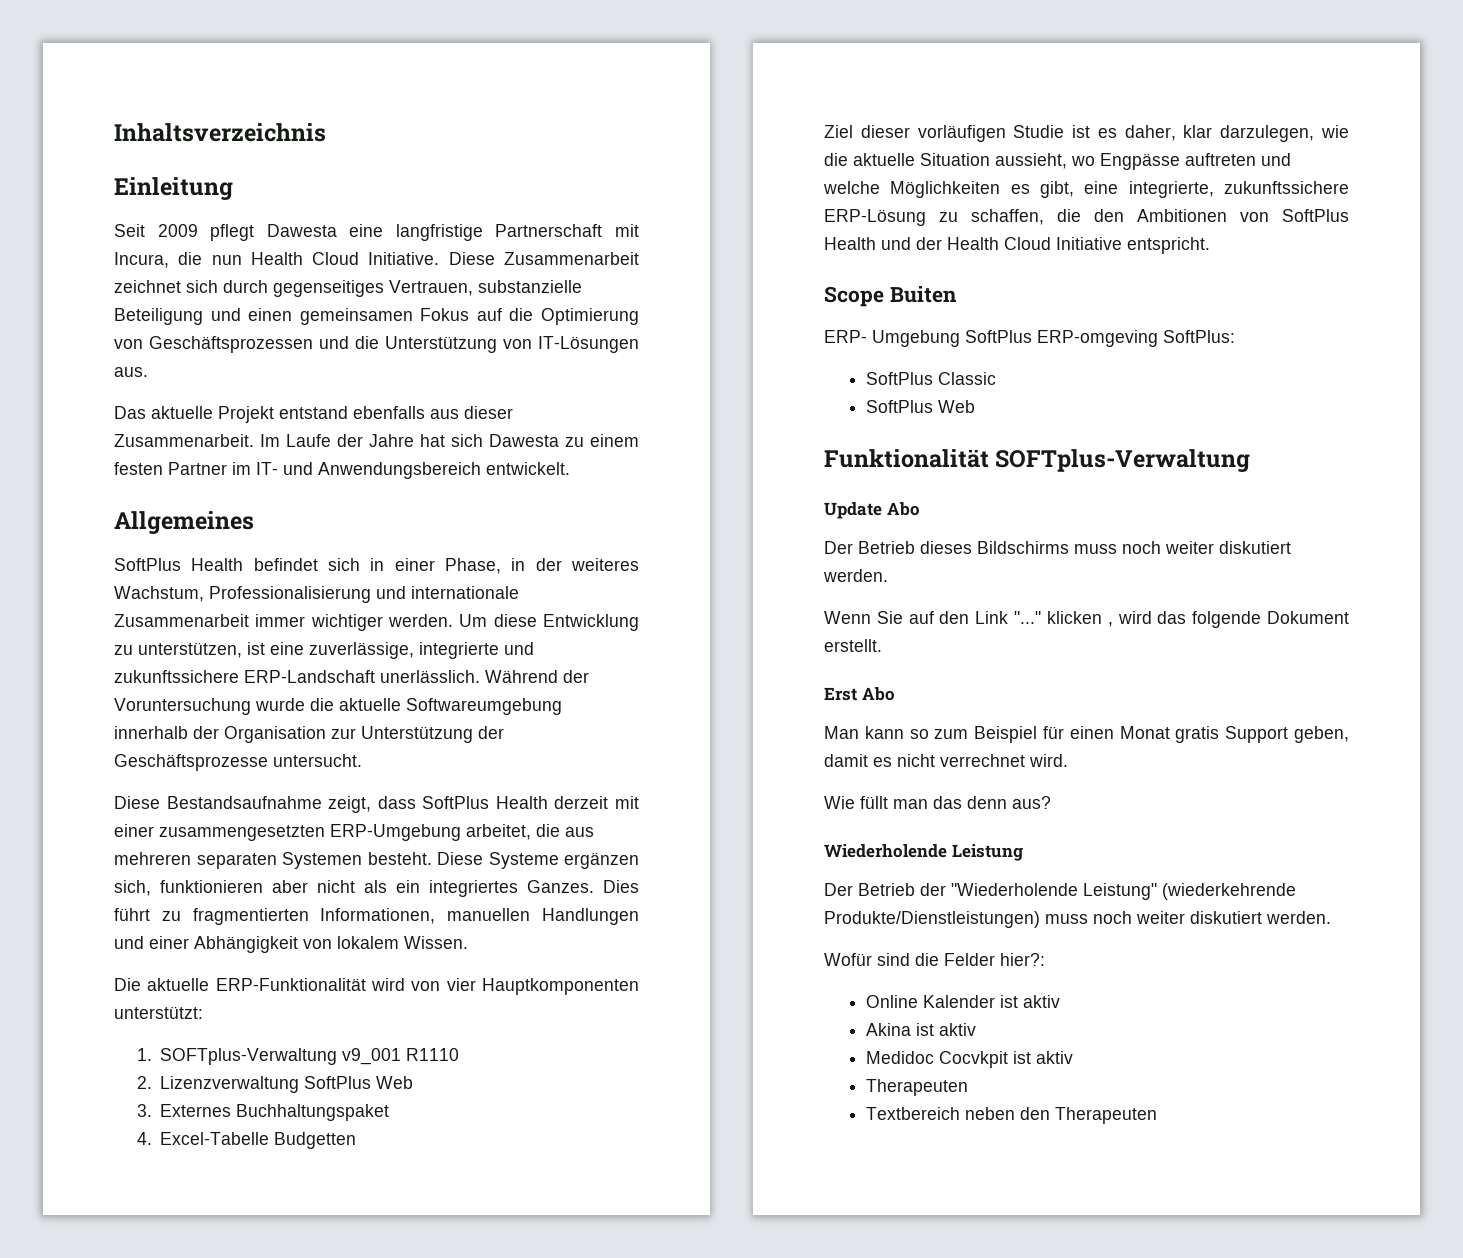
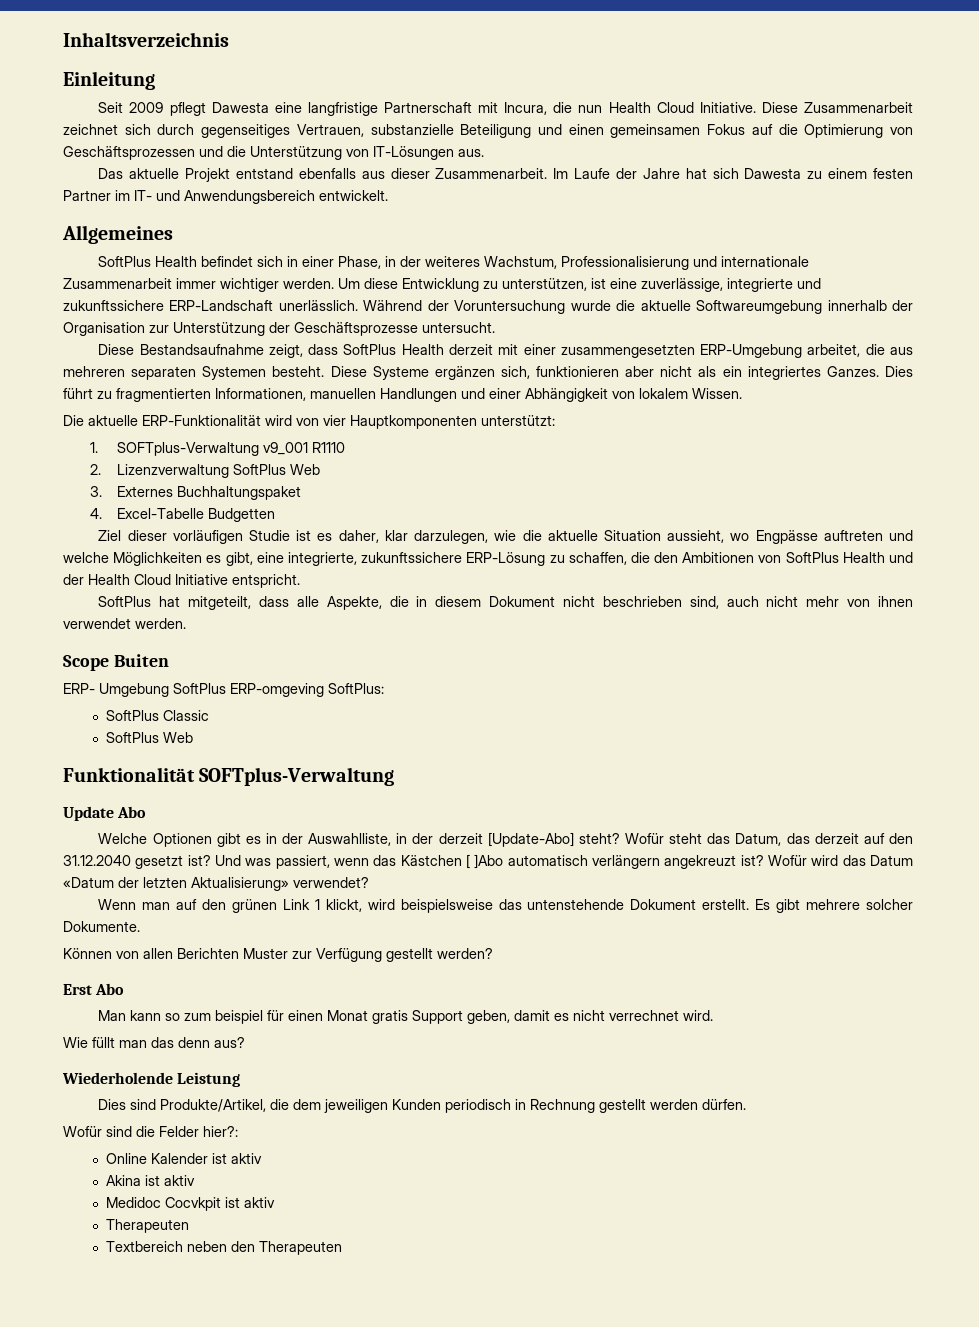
+ SoftPlus hat mitgeteilt, dass alle Aspekte, die in diesem Dokument nicht beschrieben sind, auch nicht mehr von ihnen verwendet werden.
- Der Betrieb dieses Bildschirms muss noch weiter diskutiert werden.
+ Welche Optionen gibt es in der Auswahlliste, in der derzeit [Update-Abo] steht? Wofür steht das Datum, das derzeit auf den 31.12.2040 gesetzt ist? Und was passiert, wenn das Kästchen [ ]Abo automatisch verlängern angekreuzt ist? Wofür wird das Datum «Datum der letzten Aktualisierung» verwendet?
- Wenn Sie auf den Link "..." klicken , wird das folgende Dokument erstellt.
+ Wenn man auf den grünen Link 1 klickt, wird beispielsweise das untenstehende Dokument erstellt. Es gibt mehrere solcher Dokumente.
+ Können von allen Berichten Muster zur Verfügung gestellt werden?
- Man kann so zum Beispiel für einen Monat gratis Support geben, damit es nicht verrechnet wird.
+ Man kann so zum beispiel für einen Monat gratis Support geben, damit es nicht verrechnet wird.
- Der Betrieb der "Wiederholende Leistung" (wiederkehrende Produkte/Dienstleistungen) muss noch weiter diskutiert werden.
+ Dies sind Produkte/Artikel, die dem jeweiligen Kunden periodisch in Rechnung gestellt werden dürfen.

